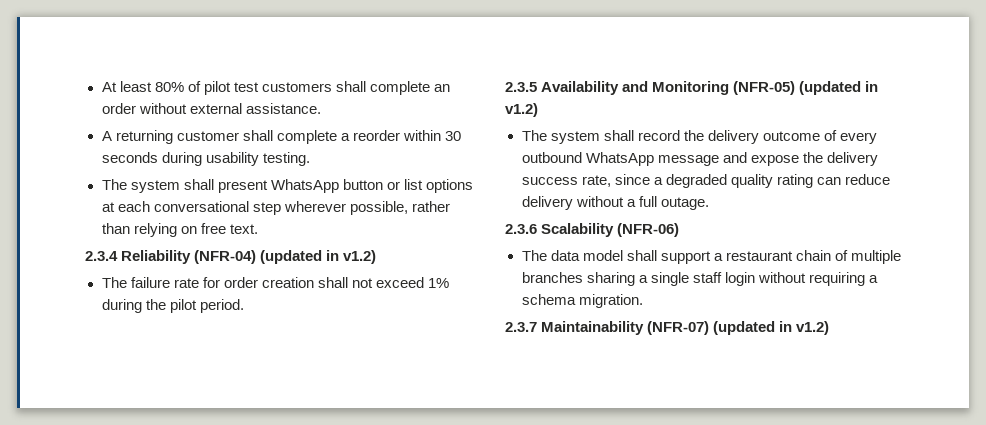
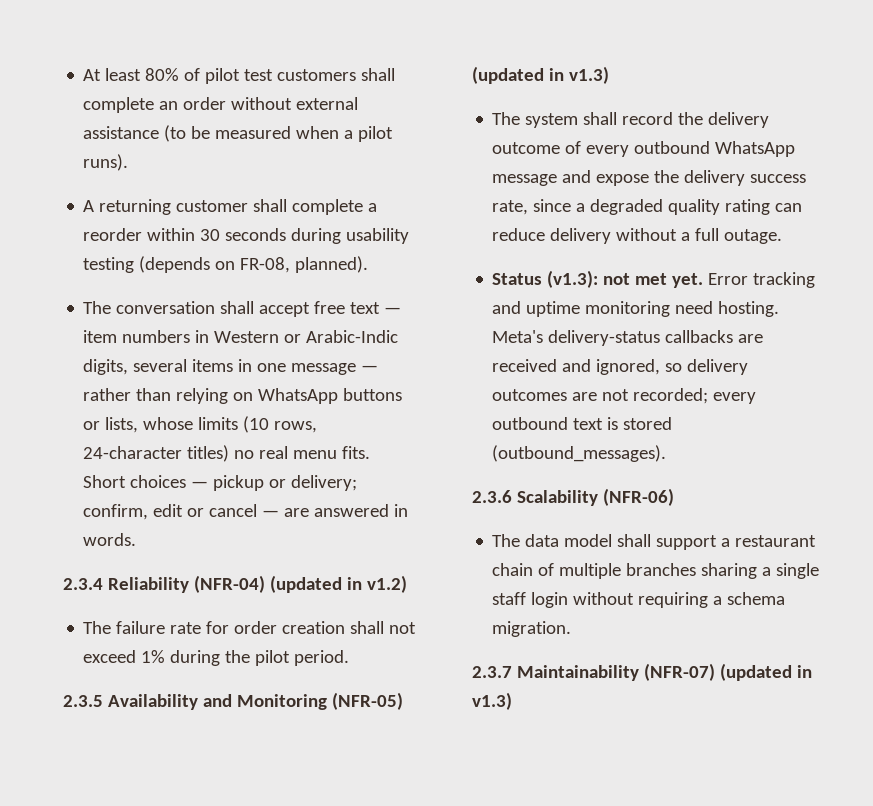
- At least 80% of pilot test customers shall complete an order without external assistance.
+ At least 80% of pilot test customers shall complete an order without external assistance (to be measured when a pilot runs).
- A returning customer shall complete a reorder within 30 seconds during usability testing.
- The system shall present WhatsApp button or list options at each conversational step wherever possible, rather than relying on free text.
+ A returning customer shall complete a reorder within 30 seconds during usability testing (depends on FR-08, planned).
+ The conversation shall accept free text — item numbers in Western or Arabic-Indic digits, several items in one message — rather than relying on WhatsApp buttons or lists, whose limits (10 rows, 24-character titles) no real menu fits. Short choices — pickup or delivery; confirm, edit or cancel — are answered in words.
- 2.3.5 Availability and Monitoring (NFR-05) (updated in v1.2)
+ 2.3.5 Availability and Monitoring (NFR-05) (updated in v1.3)
+ Status (v1.3): not met yet. Error tracking and uptime monitoring need hosting. Meta's delivery-status callbacks are received and ignored, so delivery outcomes are not recorded; every outbound text is stored (outbound_messages).
- 2.3.7 Maintainability (NFR-07) (updated in v1.2)
+ 2.3.7 Maintainability (NFR-07) (updated in v1.3)

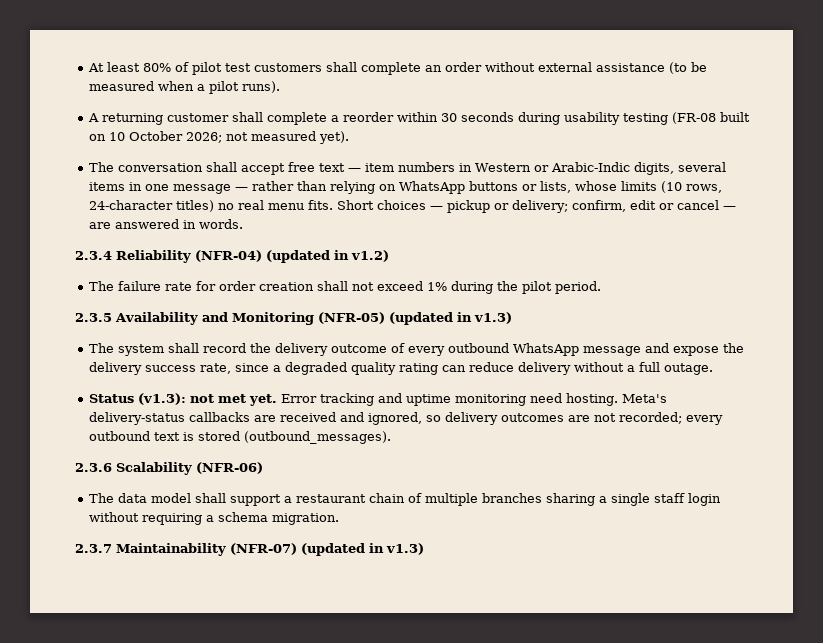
- A returning customer shall complete a reorder within 30 seconds during usability testing (depends on FR-08, planned).
+ A returning customer shall complete a reorder within 30 seconds during usability testing (FR-08 built on 10 October 2026; not measured yet).

